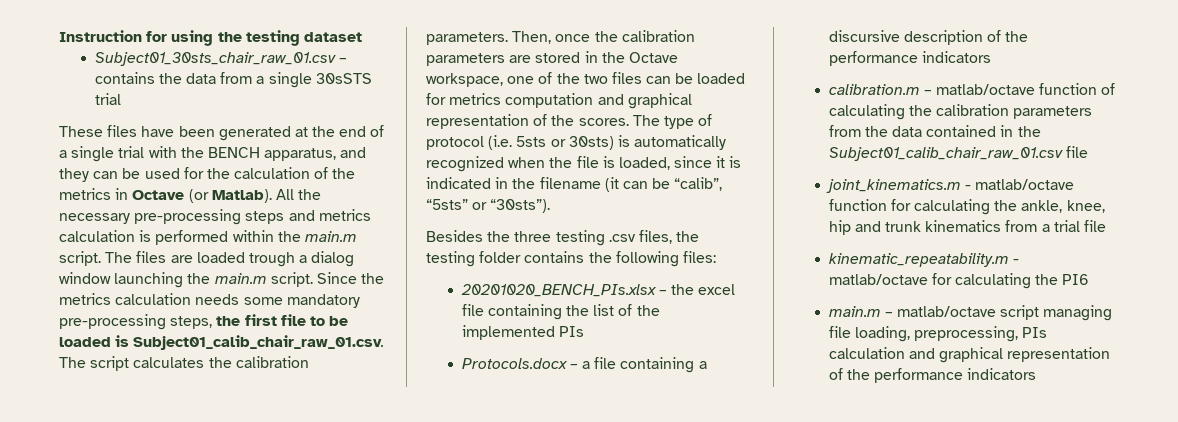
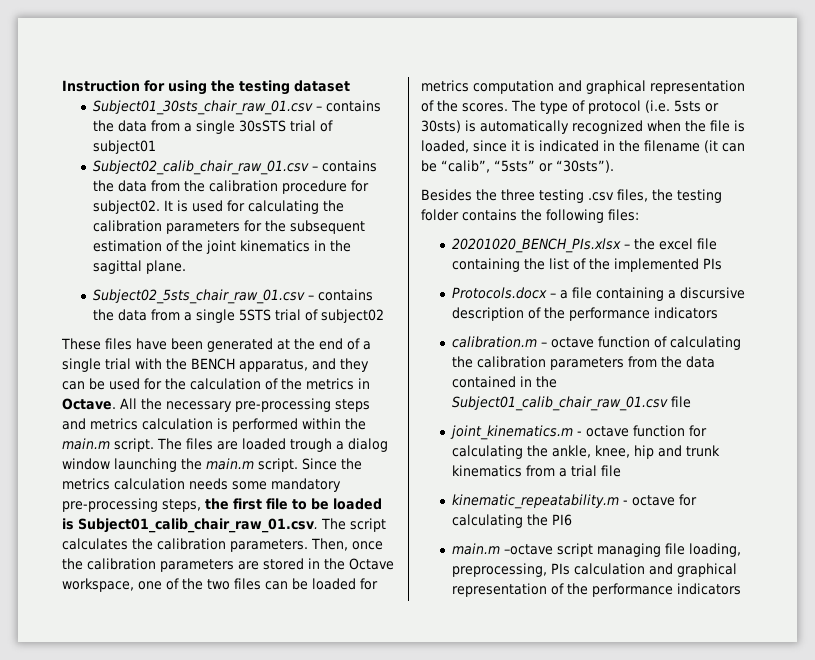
- Subject01_30sts_chair_raw_01.csv – contains the data from a single 30sSTS trial
+ Subject01_30sts_chair_raw_01.csv – contains the data from a single 30sSTS trial of subject01
+ Subject02_calib_chair_raw_01.csv – contains the data from the calibration procedure for subject02. It is used for calculating the calibration parameters for the subsequent estimation of the joint kinematics in the sagittal plane.
+ Subject02_5sts_chair_raw_01.csv – contains the data from a single 5STS trial of subject02
- These files have been generated at the end of a single trial with the BENCH apparatus, and they can be used for the calculation of the metrics in Octave (or Matlab).
+ These files have been generated at the end of a single trial with the BENCH apparatus, and they can be used for the calculation of the metrics in Octave.
- calibration.m – matlab/octave function of calculating the calibration parameters from the data contained in the Subject01_calib_chair_raw_01.csv file
+ calibration.m – octave function of calculating the calibration parameters from the data contained in the Subject01_calib_chair_raw_01.csv file
- joint_kinematics.m - matlab/octave function for calculating the ankle, knee, hip and trunk kinematics from a trial file
+ joint_kinematics.m - octave function for calculating the ankle, knee, hip and trunk kinematics from a trial file
- kinematic_repeatability.m - matlab/octave for calculating the PI6
+ kinematic_repeatability.m - octave for calculating the PI6
- main.m – matlab/octave script managing file loading, preprocessing, PIs calculation and graphical representation of the performance indicators
+ main.m –octave script managing file loading, preprocessing, PIs calculation and graphical representation of the performance indicators

